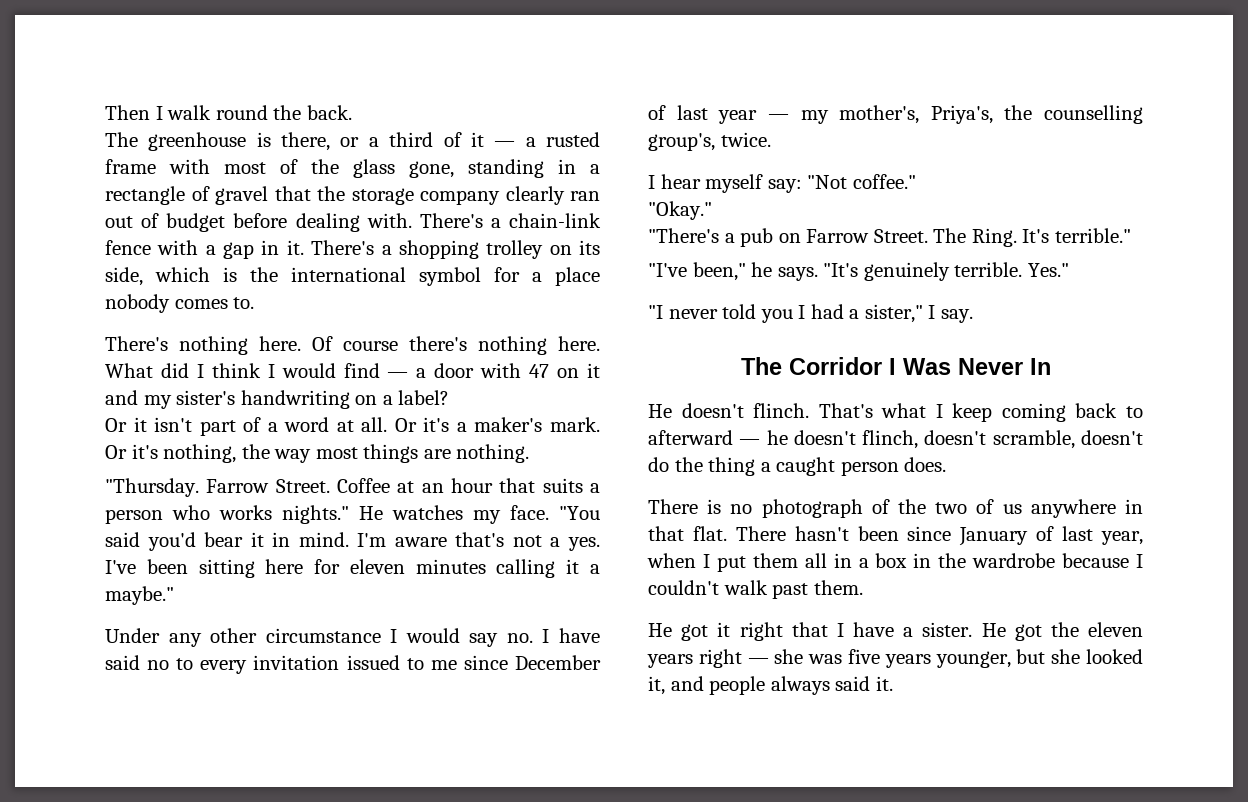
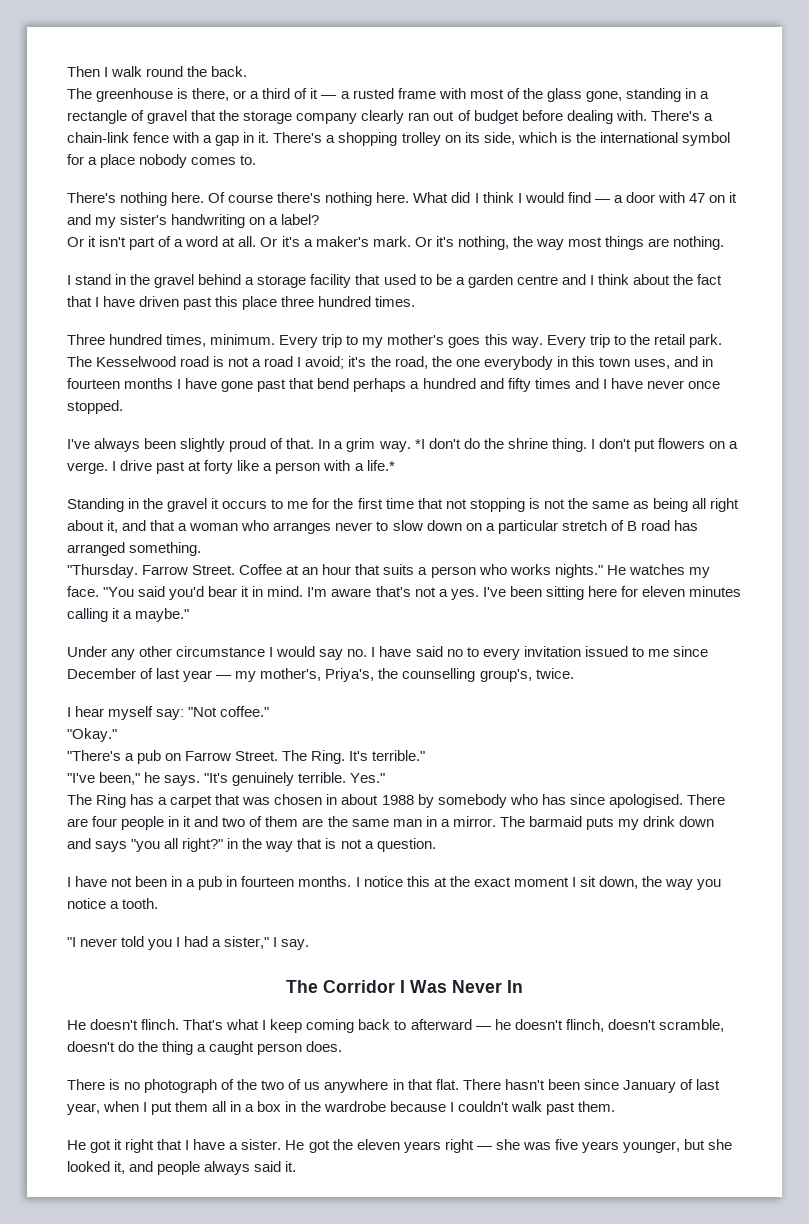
+ I stand in the gravel behind a storage facility that used to be a garden centre and I think about the fact that I have driven past this place three hundred times.
+ Three hundred times, minimum. Every trip to my mother's goes this way. Every trip to the retail park. The Kesselwood road is not a road I avoid; it's the road, the one everybody in this town uses, and in fourteen months I have gone past that bend perhaps a hundred and fifty times and I have never once stopped.
+ I've always been slightly proud of that. In a grim way. *I don't do the shrine thing. I don't put flowers on a verge. I drive past at forty like a person with a life.*
+ Standing in the gravel it occurs to me for the first time that not stopping is not the same as being all right about it, and that a woman who arranges never to slow down on a particular stretch of B road has arranged something.
+ The Ring has a carpet that was chosen in about 1988 by somebody who has since apologised. There are four people in it and two of them are the same man in a mirror. The barmaid puts my drink down and says "you all right?" in the way that is not a question.
+ I have not been in a pub in fourteen months. I notice this at the exact moment I sit down, the way you notice a tooth.

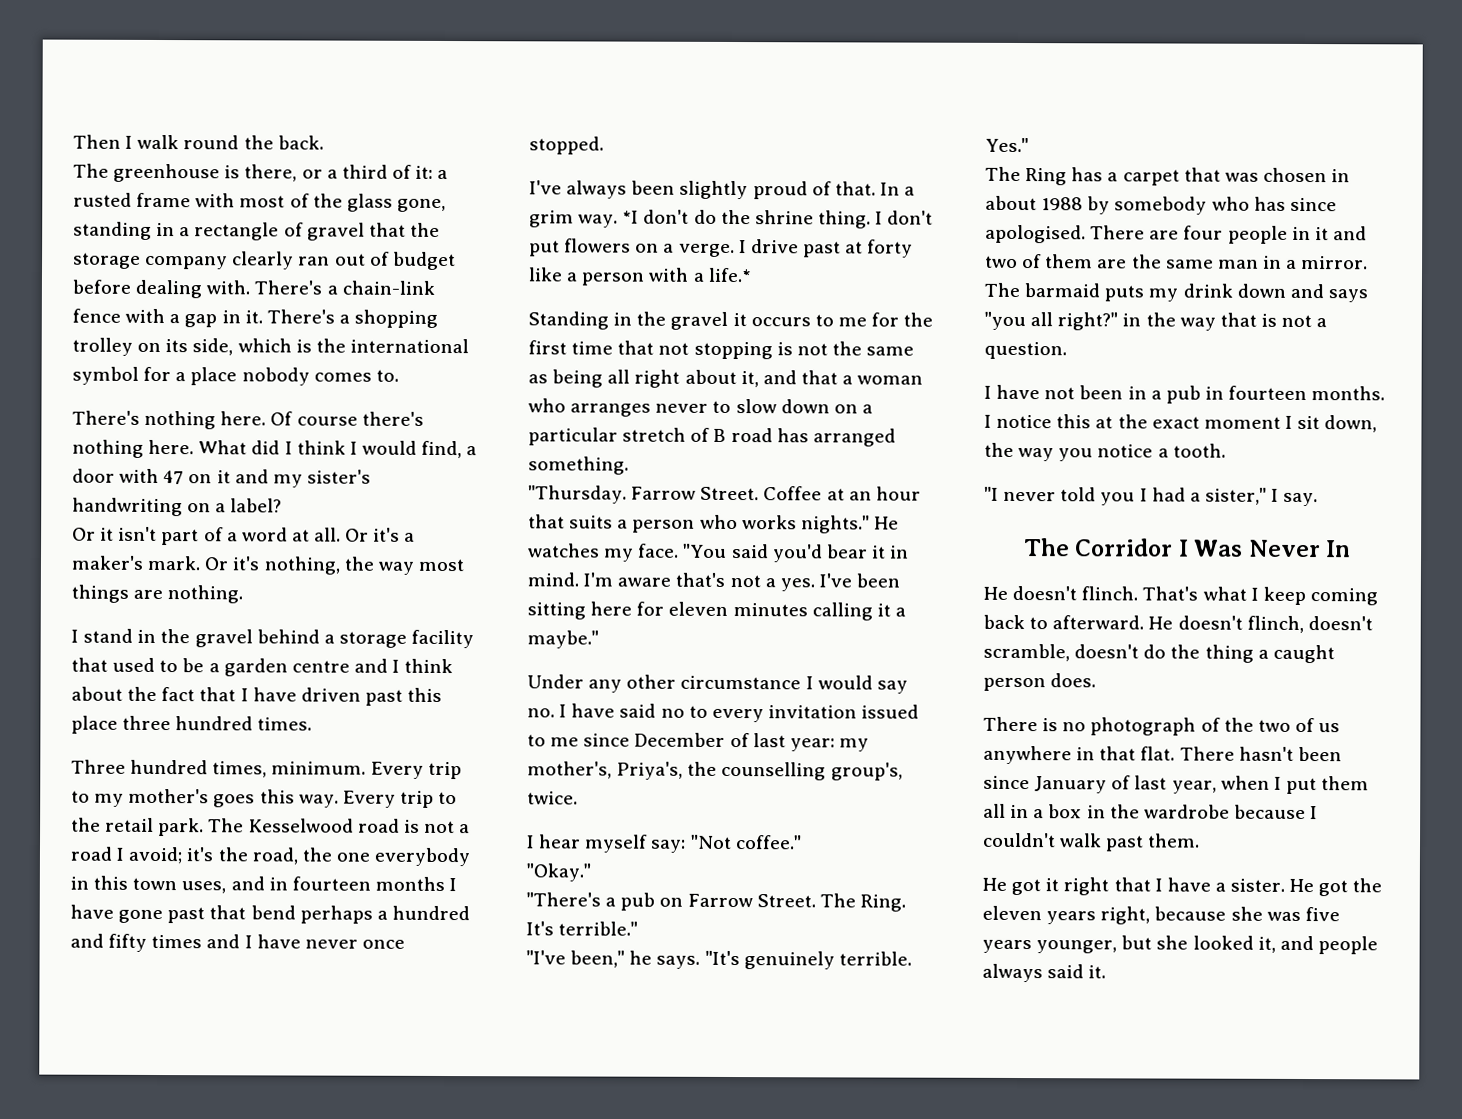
- The greenhouse is there, or a third of it — a rusted frame with most of the glass gone, standing in a rectangle of gravel that the storage company clearly ran out of budget before dealing with.
+ The greenhouse is there, or a third of it: a rusted frame with most of the glass gone, standing in a rectangle of gravel that the storage company clearly ran out of budget before dealing with.
- What did I think I would find — a door with 47 on it and my sister's handwriting on a label?
+ What did I think I would find, a door with 47 on it and my sister's handwriting on a label?
- Under any other circumstance I would say no. I have said no to every invitation issued to me since December of last year — my mother's, Priya's, the counselling group's, twice.
+ Under any other circumstance I would say no. I have said no to every invitation issued to me since December of last year: my mother's, Priya's, the counselling group's, twice.
- That's what I keep coming back to afterward — he doesn't flinch, doesn't scramble, doesn't do the thing a caught person does.
+ That's what I keep coming back to afterward. He doesn't flinch, doesn't scramble, doesn't do the thing a caught person does.
- He got the eleven years right — she was five years younger, but she looked it, and people always said it.
+ He got the eleven years right, because she was five years younger, but she looked it, and people always said it.

